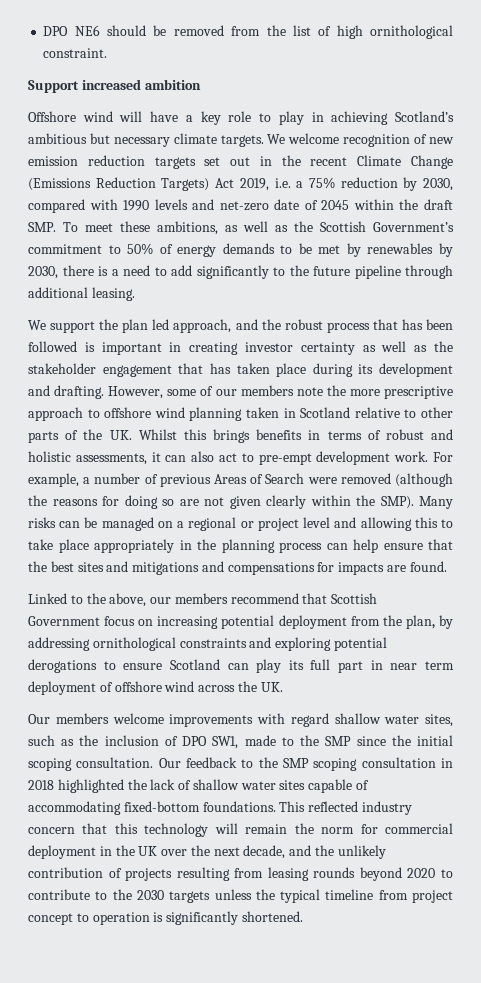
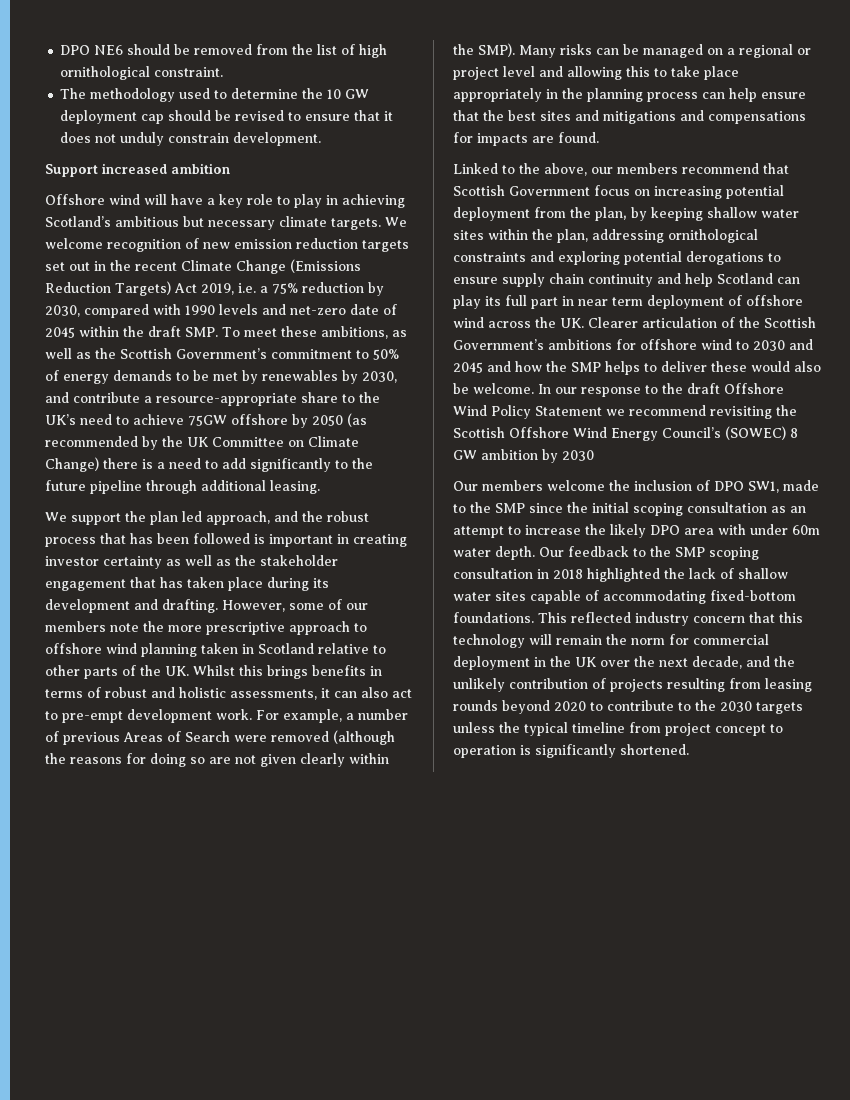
+ The methodology used to determine the 10 GW deployment cap should be revised to ensure that it does not unduly constrain development.
- We welcome recognition of new emission reduction targets set out in the recent Climate Change (Emissions Reduction Targets) Act 2019, i.e. a 75% reduction by 2030, compared with 1990 levels and net-zero date of 2045 within the draft SMP. To meet these ambitions, as well as the Scottish Government’s commitment to 50% of energy demands to be met by renewables by 2030, there is a need to add significantly to the future pipeline through additional leasing.
+ We welcome recognition of new emission reduction targets set out in the recent Climate Change (Emissions Reduction Targets) Act 2019, i.e. a 75% reduction by 2030, compared with 1990 levels and net-zero date of 2045 within the draft SMP. To meet these ambitions, as well as the Scottish Government’s commitment to 50% of energy demands to be met by renewables by 2030, and contribute a resource-appropriate share to the UK’s need to achieve 75GW offshore by 2050 (as recommended by the UK Committee on Climate Change) there is a need to add significantly to the future pipeline through additional leasing.
- Linked to the above, our members recommend that Scottish Government focus on increasing potential deployment from the plan, by addressing ornithological constraints and exploring potential derogations to ensure Scotland can play its full part in near term deployment of offshore wind across the UK.
- Our members welcome improvements with regard shallow water sites, such as the inclusion of DPO SW1, made to the SMP since the initial scoping consultation.
+ Linked to the above, our members recommend that Scottish Government focus on increasing potential deployment from the plan, by keeping shallow water sites within the plan, addressing ornithological constraints and exploring potential derogations to ensure supply chain continuity and help Scotland can play its full part in near term deployment of offshore wind across the UK. Clearer articulation of the Scottish Government’s ambitions for offshore wind to 2030 and 2045 and how the SMP helps to deliver these would also be welcome. In our response to the draft Offshore Wind Policy Statement we recommend revisiting the Scottish Offshore Wind Energy Council’s (SOWEC) 8 GW ambition by 2030
+ Our members welcome the inclusion of DPO SW1, made to the SMP since the initial scoping consultation as an attempt to increase the likely DPO area with under 60m water depth.

